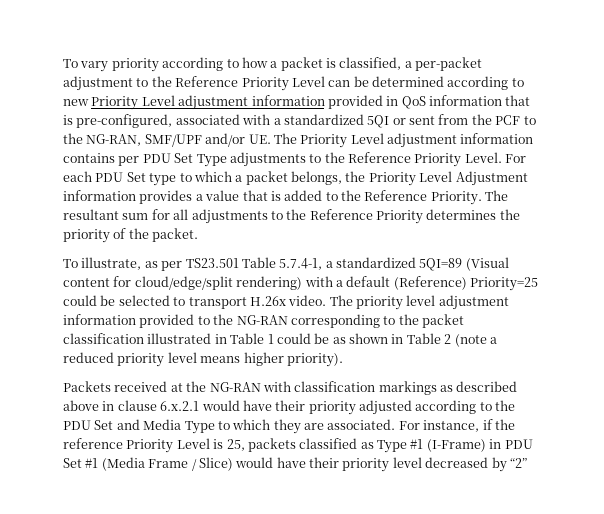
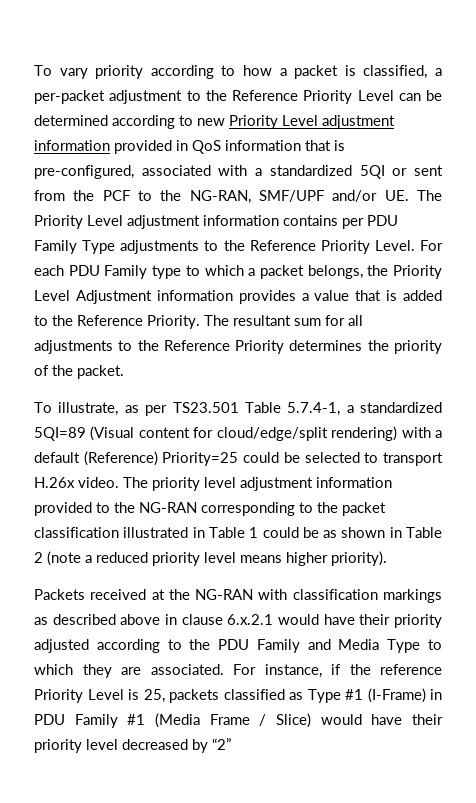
- To vary priority according to how a packet is classified, a per-packet adjustment to the Reference Priority Level can be determined according to new Priority Level adjustment information provided in QoS information that is pre-configured, associated with a standardized 5QI or sent from the PCF to the NG-RAN, SMF/UPF and/or UE. The Priority Level adjustment information contains per PDU Set Type adjustments to the Reference Priority Level.
+ To vary priority according to how a packet is classified, a per-packet adjustment to the Reference Priority Level can be determined according to new Priority Level adjustment information provided in QoS information that is pre-configured, associated with a standardized 5QI or sent from the PCF to the NG-RAN, SMF/UPF and/or UE. The Priority Level adjustment information contains per PDU Family Type adjustments to the Reference Priority Level.
- For each PDU Set type to which a packet belongs, the Priority Level Adjustment information provides a value that is added to the Reference Priority.
+ For each PDU Family type to which a packet belongs, the Priority Level Adjustment information provides a value that is added to the Reference Priority.
- Packets received at the NG-RAN with classification markings as described above in clause 6.x.2.1 would have their priority adjusted according to the PDU Set and Media Type to which they are associated.
+ Packets received at the NG-RAN with classification markings as described above in clause 6.x.2.1 would have their priority adjusted according to the PDU Family and Media Type to which they are associated.
- For instance, if the reference Priority Level is 25, packets classified as Type #1 (I-Frame) in PDU Set #1 (Media Frame / Slice) would have their priority level decreased by “2”
+ For instance, if the reference Priority Level is 25, packets classified as Type #1 (I-Frame) in PDU Family #1 (Media Frame / Slice) would have their priority level decreased by “2”

